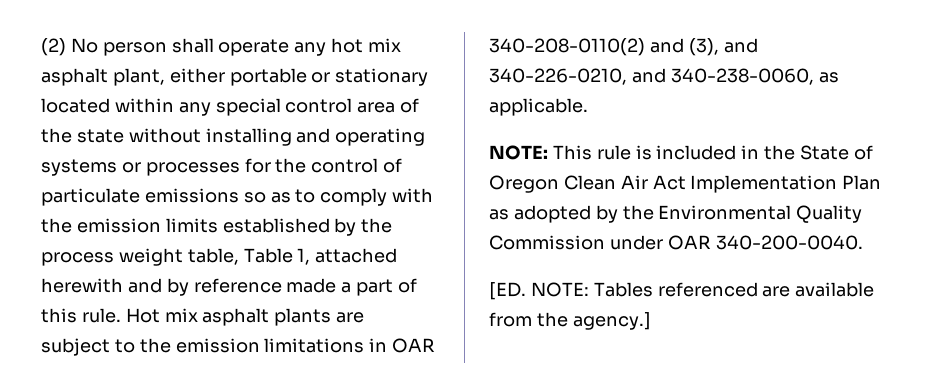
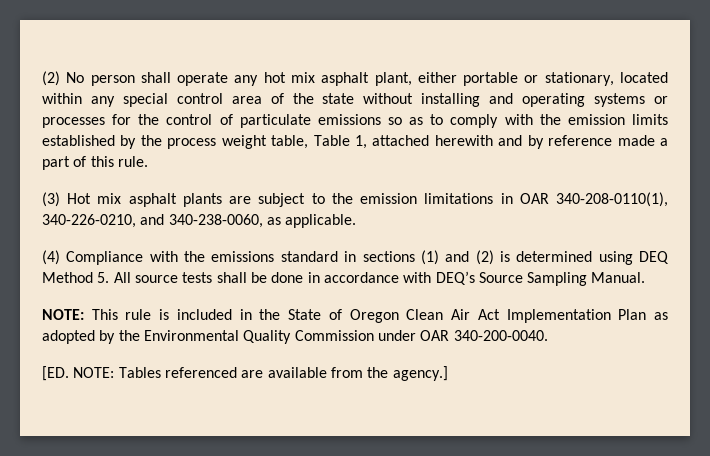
- (2) No person shall operate any hot mix asphalt plant, either portable or stationary located within any special control area of the state without installing and operating systems or processes for the control of particulate emissions so as to comply with the emission limits established by the process weight table, Table 1, attached herewith and by reference made a part of this rule. Hot mix asphalt plants are subject to the emission limitations in OAR 340-208-0110(2) and (3), and 340-226-0210, and 340-238-0060, as applicable.
+ (2) No person shall operate any hot mix asphalt plant, either portable or stationary, located within any special control area of the state without installing and operating systems or processes for the control of particulate emissions so as to comply with the emission limits established by the process weight table, Table 1, attached herewith and by reference made a part of this rule.
+ (3) Hot mix asphalt plants are subject to the emission limitations in OAR 340-208-0110(1), 340-226-0210, and 340-238-0060, as applicable.
+ (4) Compliance with the emissions standard in sections (1) and (2) is determined using DEQ Method 5. All source tests shall be done in accordance with DEQ’s Source Sampling Manual.

